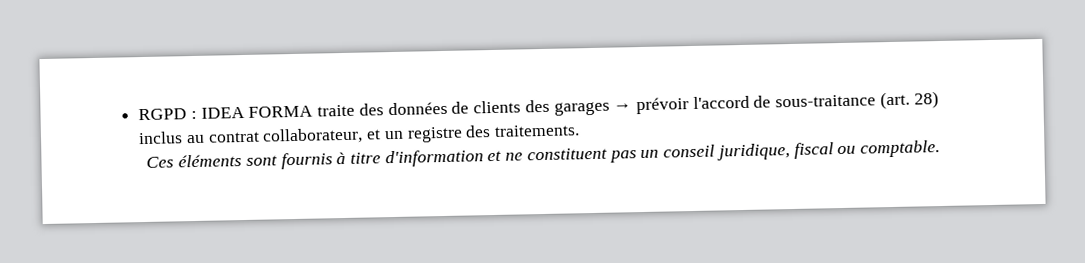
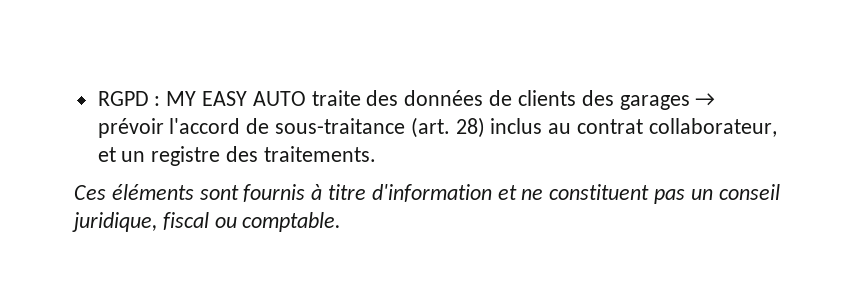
- RGPD : IDEA FORMA traite des données de clients des garages → prévoir l'accord de sous-traitance (art. 28) inclus au contrat collaborateur, et un registre des traitements.
+ RGPD : MY EASY AUTO traite des données de clients des garages → prévoir l'accord de sous-traitance (art. 28) inclus au contrat collaborateur, et un registre des traitements.

